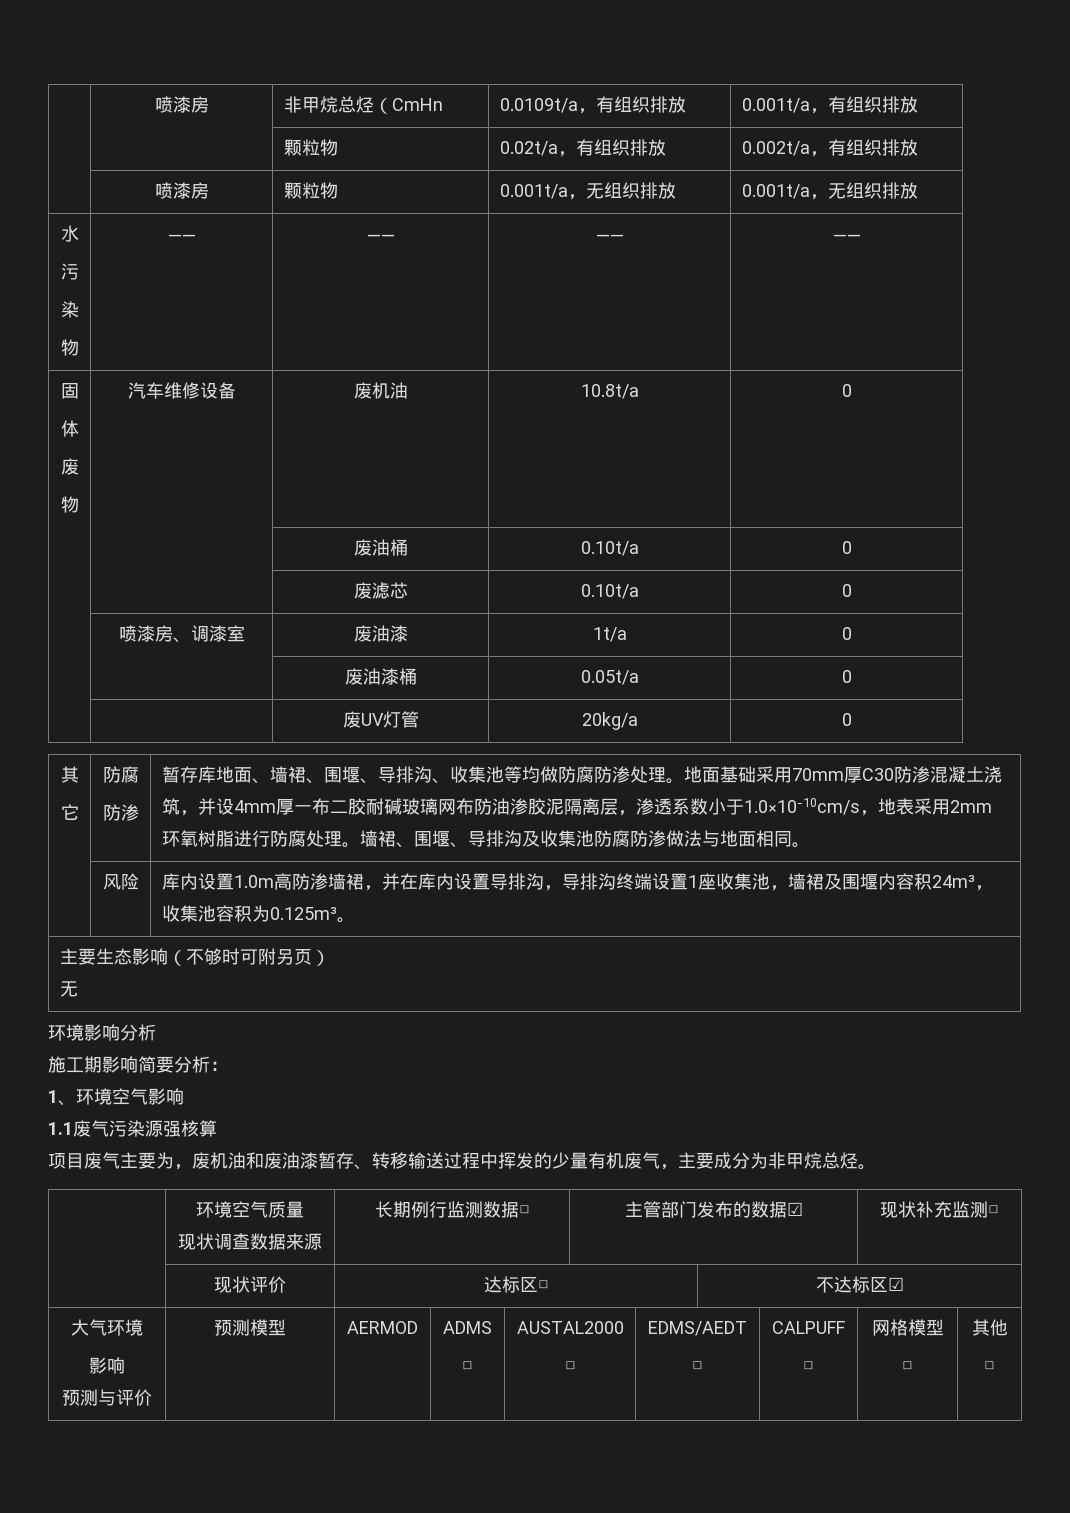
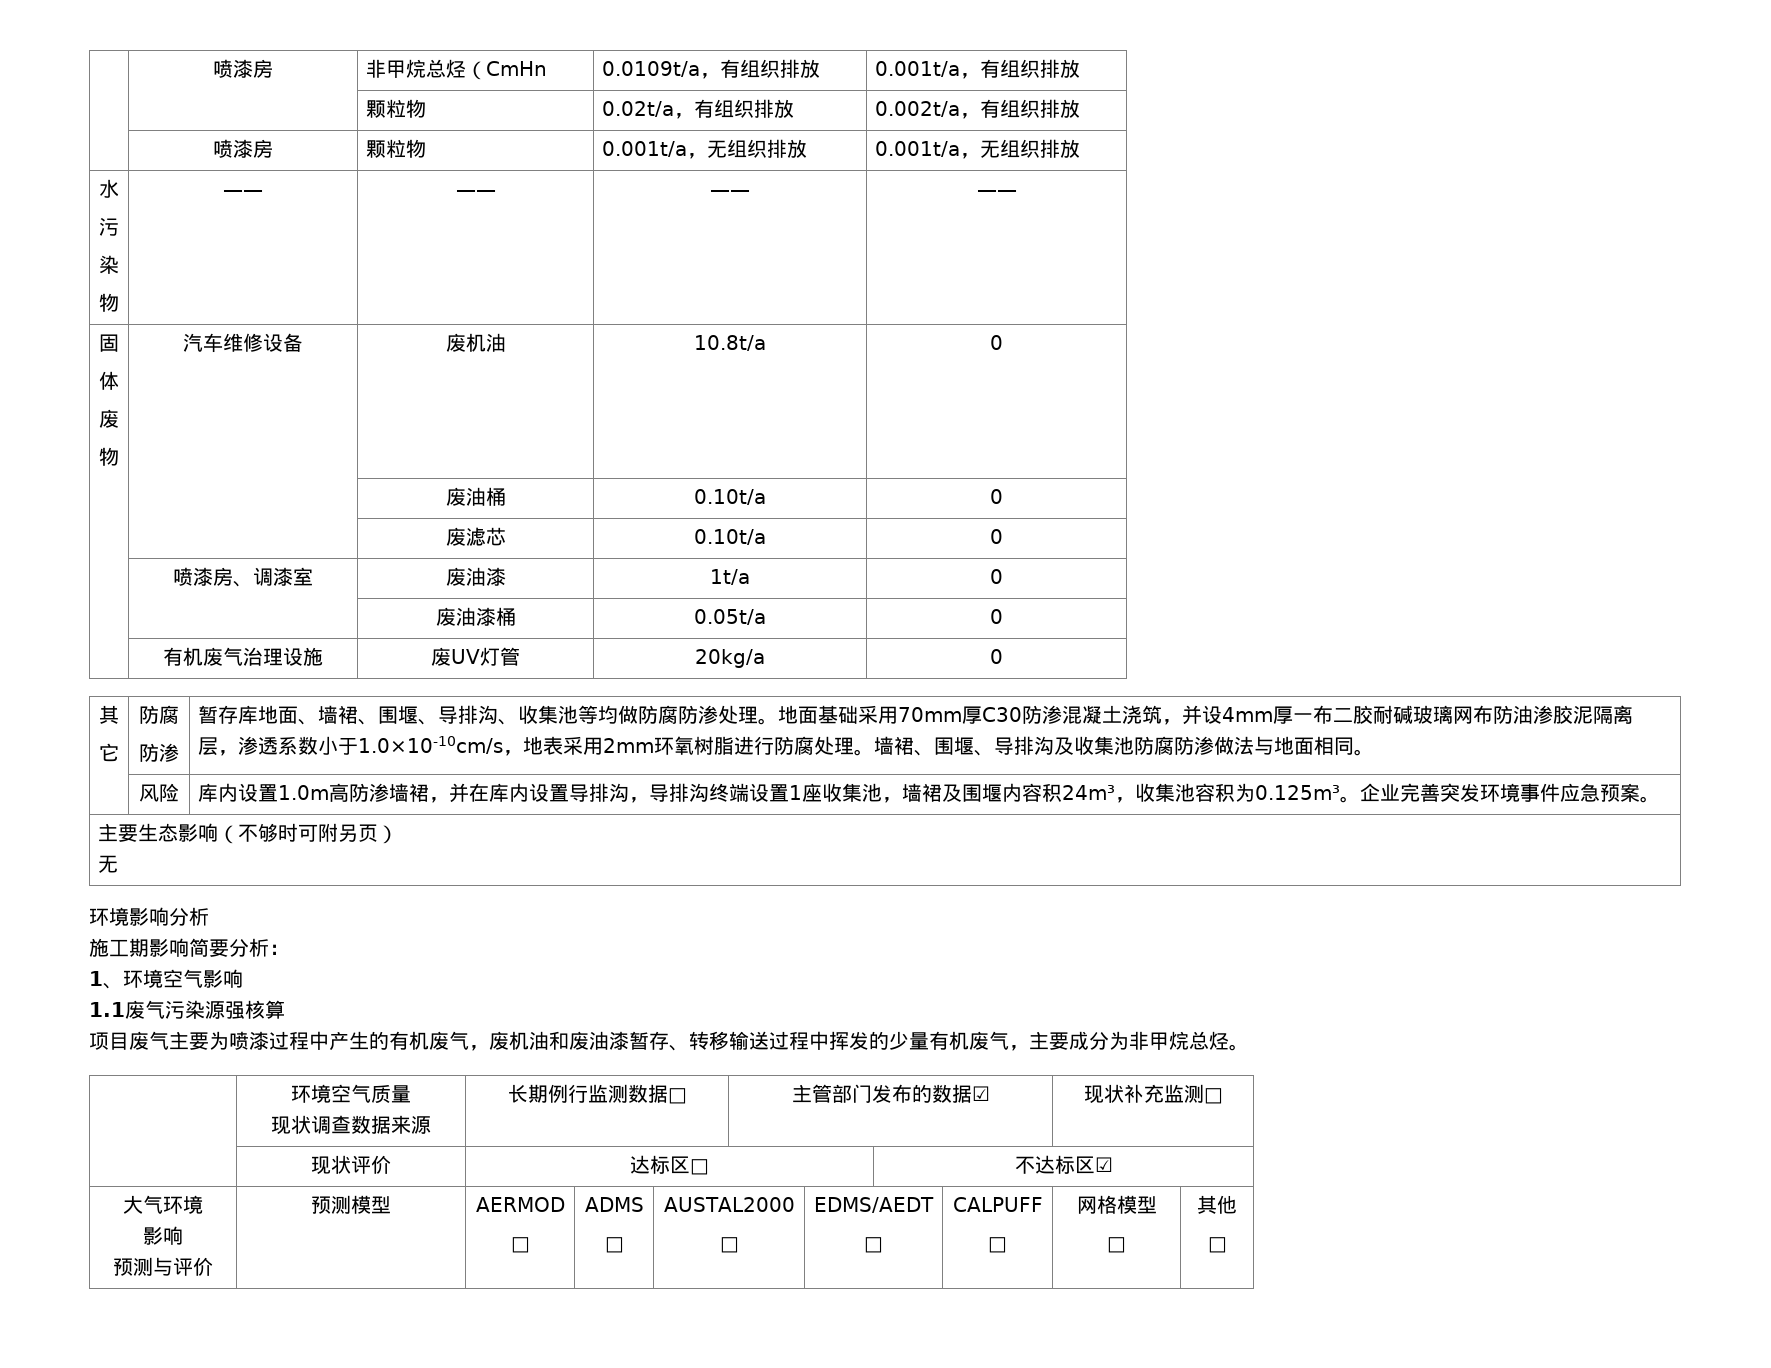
- | | 废UV灯管 | 20kg/a | 0
+ | 有机废气治理设施 | 废UV灯管 | 20kg/a | 0
- | 风险 | 库内设置1.0m高防渗墙裙，并在库内设置导排沟，导排沟终端设置1座收集池，墙裙及围堰内容积24m³，收集池容积为0.125m³。
+ | 风险 | 库内设置1.0m高防渗墙裙，并在库内设置导排沟，导排沟终端设置1座收集池，墙裙及围堰内容积24m³，收集池容积为0.125m³。企业完善突发环境事件应急预案。
- 项目废气主要为，废机油和废油漆暂存、转移输送过程中挥发的少量有机废气，主要成分为非甲烷总烃。
+ 项目废气主要为喷漆过程中产生的有机废气，废机油和废油漆暂存、转移输送过程中挥发的少量有机废气，主要成分为非甲烷总烃。
  大气环境
  影响
- 预测与评价 | 预测模型 | AERMOD | ADMS
+ 预测与评价 | 预测模型 | AERMOD
+ □ | ADMS

